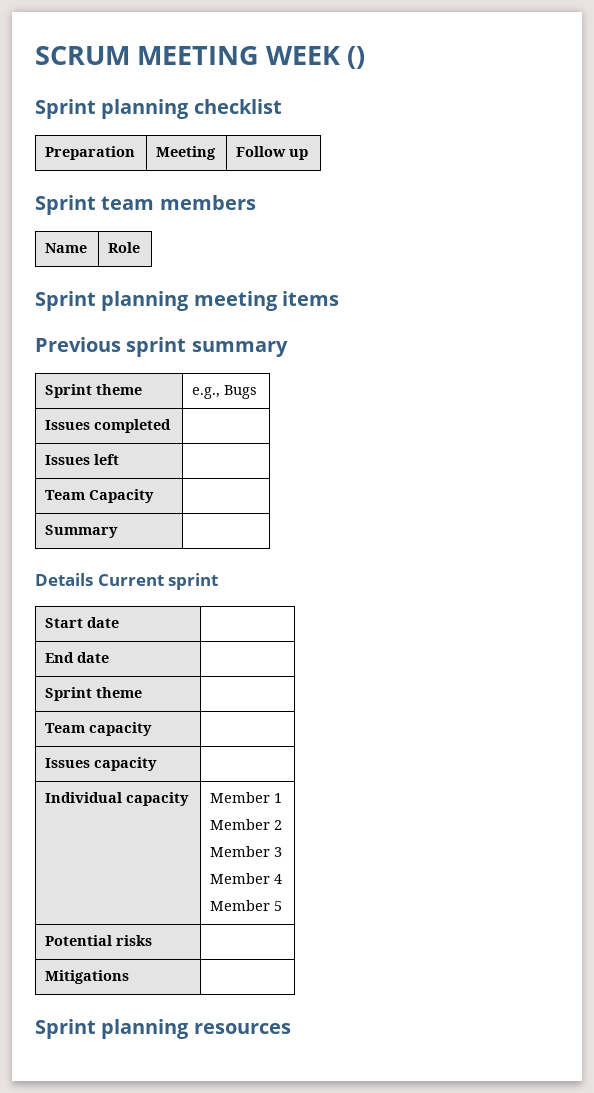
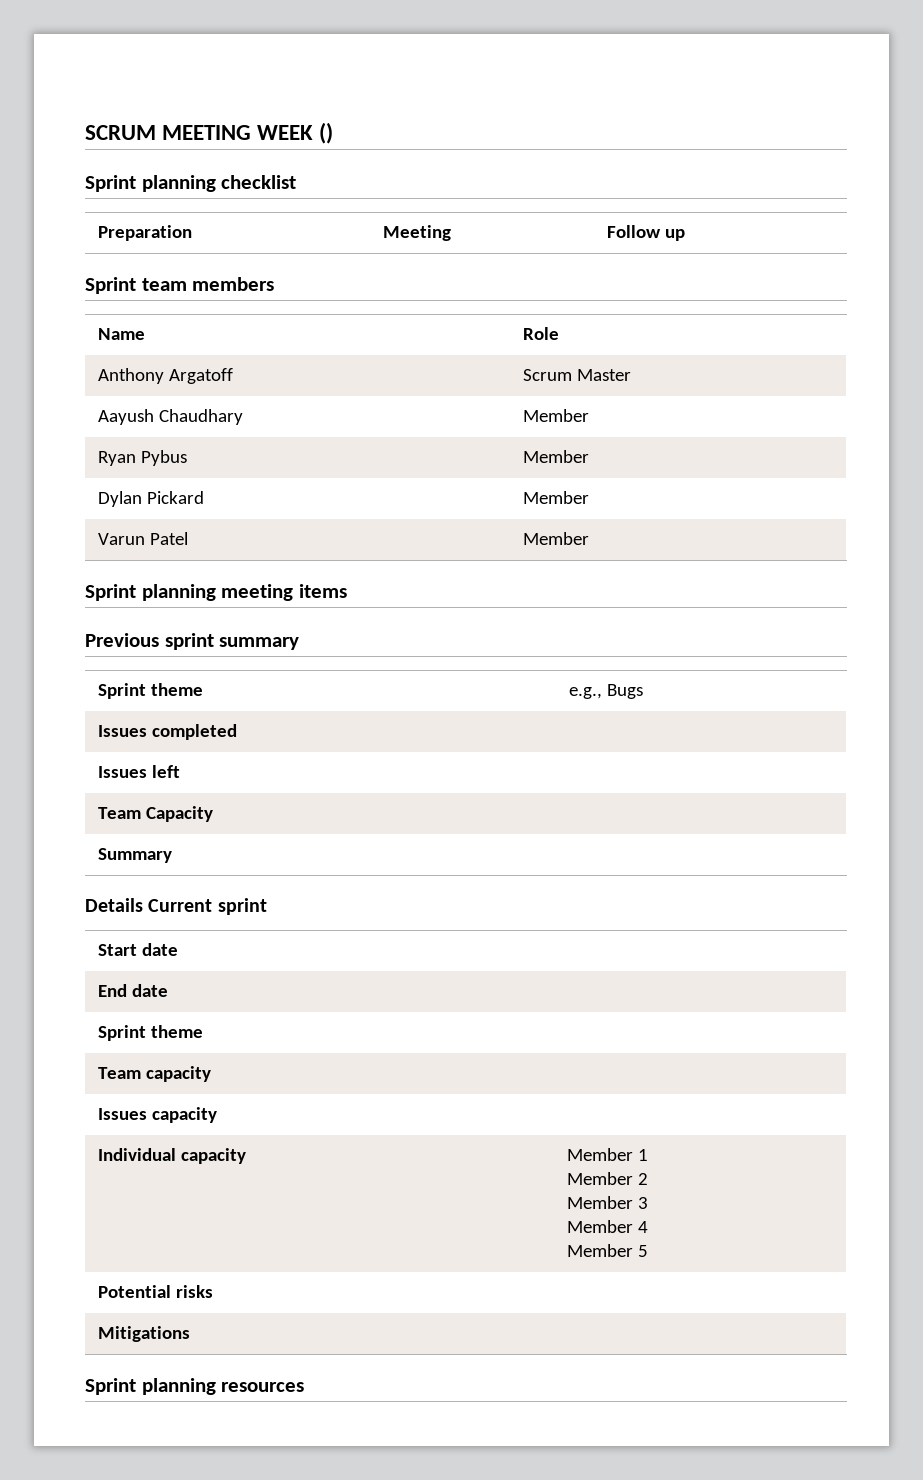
+ Anthony Argatoff | Scrum Master
+ Aayush Chaudhary | Member
+ Ryan Pybus | Member
+ Dylan Pickard | Member
+ Varun Patel | Member

